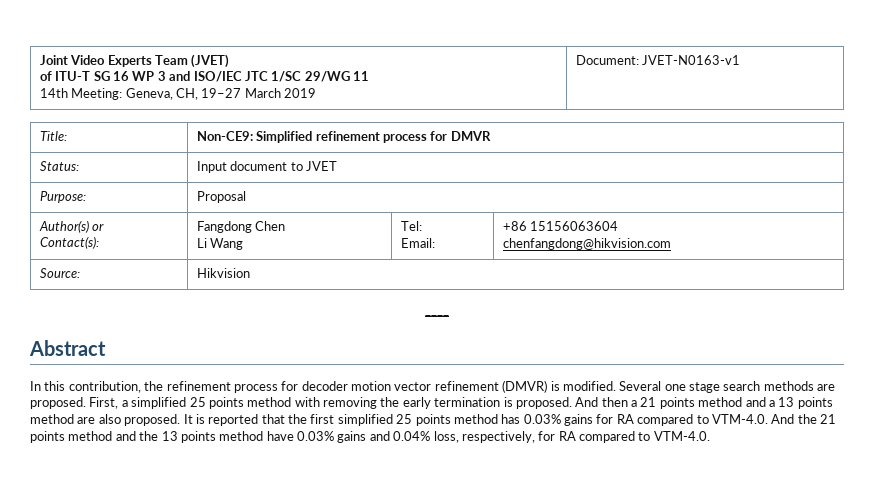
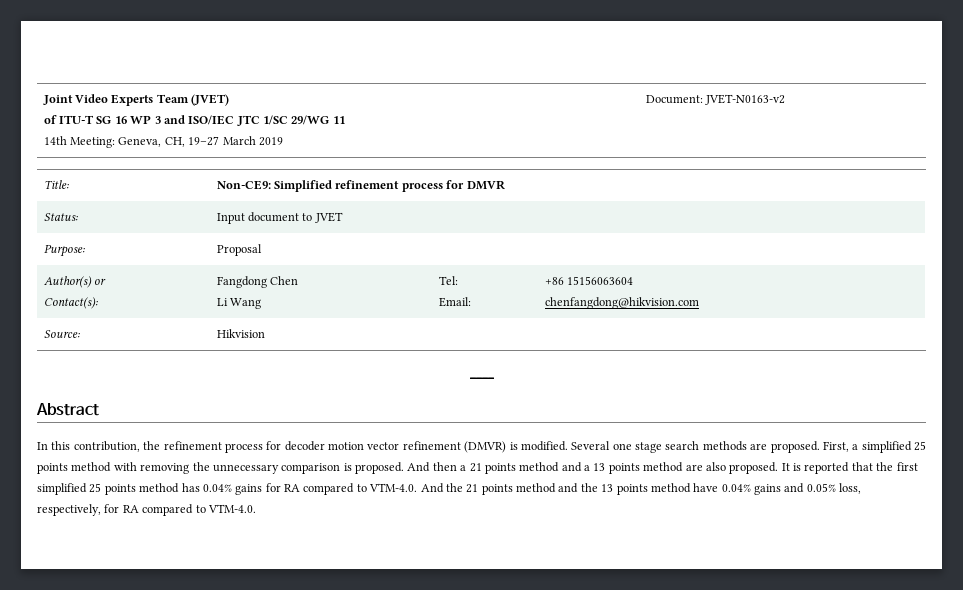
  Joint Video Experts Team (JVET)
  of ITU-T SG 16 WP 3 and ISO/IEC JTC 1/SC 29/WG 11
- 14th Meeting: Geneva, CH, 19–27 March 2019 | Document: JVET-N0163-v1
+ 14th Meeting: Geneva, CH, 19–27 March 2019 | Document: JVET-N0163-v2
- First, a simplified 25 points method with removing the early termination is proposed.
+ First, a simplified 25 points method with removing the unnecessary comparison is proposed.
- It is reported that the first simplified 25 points method has 0.03% gains for RA compared to VTM-4.0. And the 21 points method and the 13 points method have 0.03% gains and 0.04% loss, respectively, for RA compared to VTM-4.0.
+ It is reported that the first simplified 25 points method has 0.04% gains for RA compared to VTM-4.0. And the 21 points method and the 13 points method have 0.04% gains and 0.05% loss, respectively, for RA compared to VTM-4.0.

